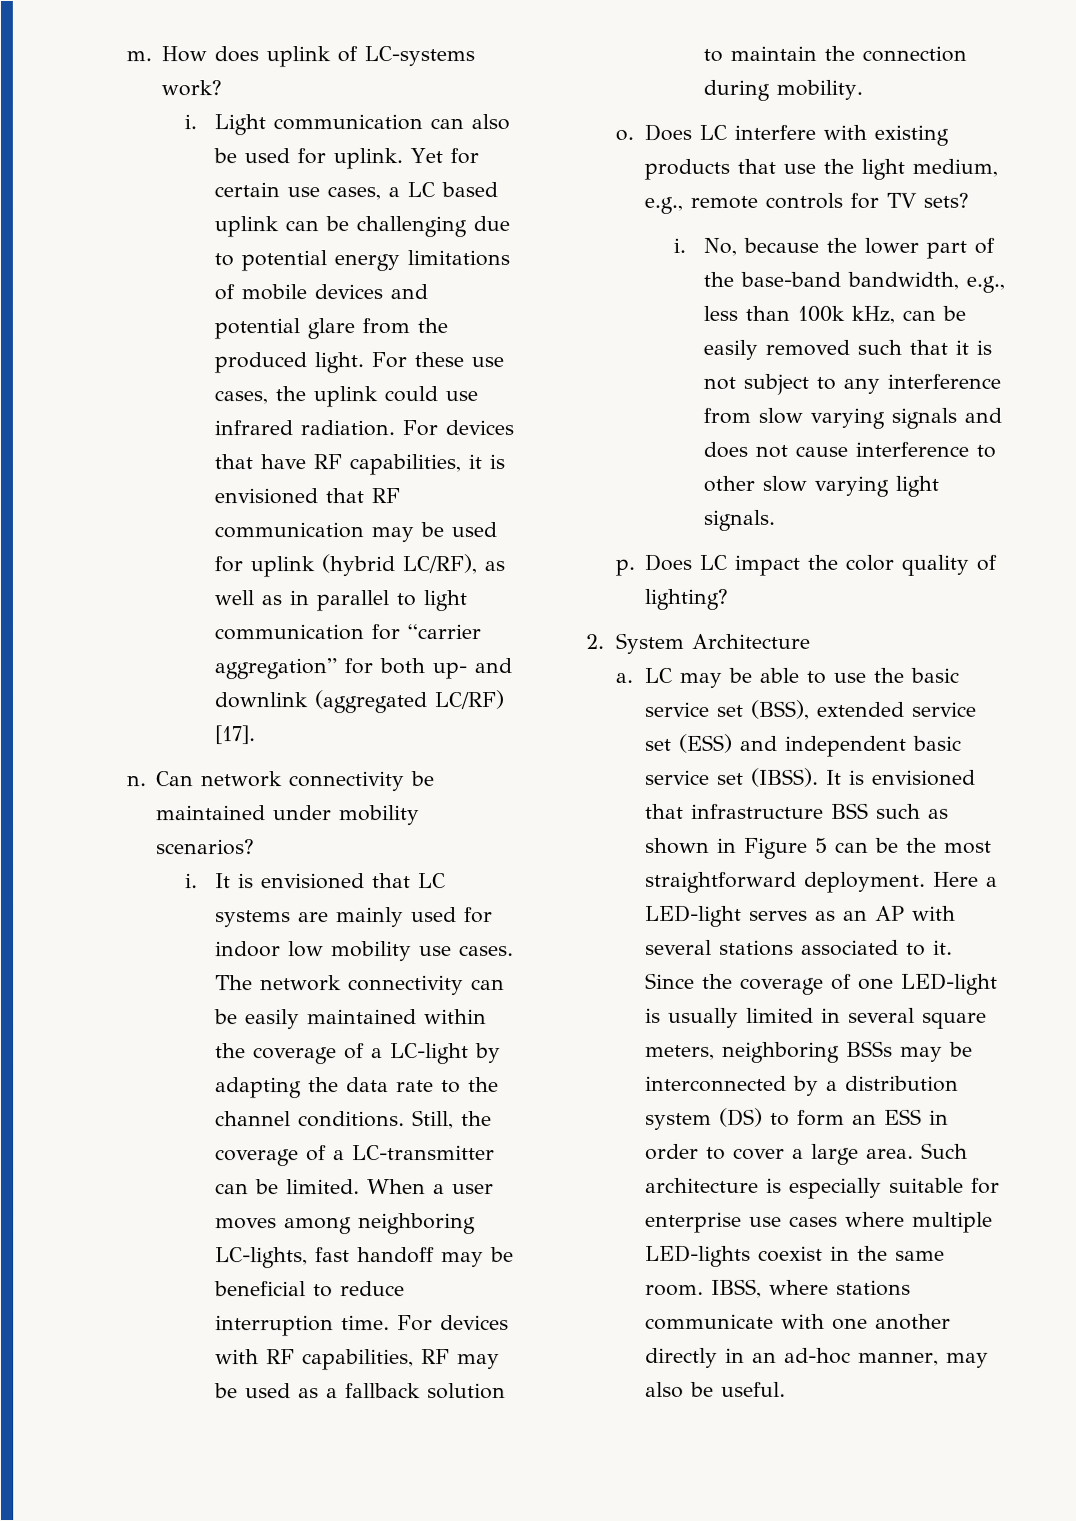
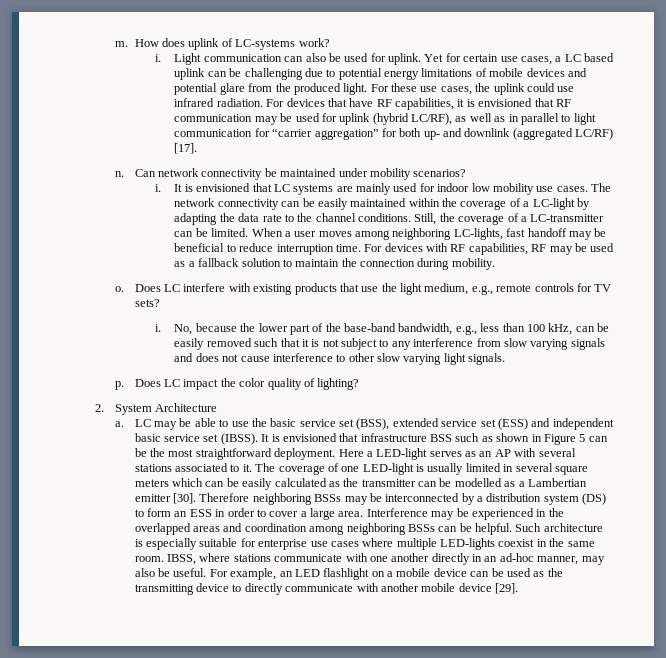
- No, because the lower part of the base-band bandwidth, e.g., less than 100k kHz, can be easily removed such that it is not subject to any interference from slow varying signals and does not cause interference to other slow varying light signals.
+ No, because the lower part of the base-band bandwidth, e.g., less than 100 kHz, can be easily removed such that it is not subject to any interference from slow varying signals and does not cause interference to other slow varying light signals.
- Since the coverage of one LED-light is usually limited in several square meters, neighboring BSSs may be interconnected by a distribution system (DS) to form an ESS in order to cover a large area.
+ The coverage of one LED-light is usually limited in several square meters which can be easily calculated as the transmitter can be modelled as a Lambertian emitter [30]. Therefore neighboring BSSs may be interconnected by a distribution system (DS) to form an ESS in order to cover a large area.
+ Interference may be experienced in the overlapped areas and coordination among neighboring BSSs can be helpful.
+ For example, an LED flashlight on a mobile device can be used as the transmitting device to directly communicate with another mobile device [29].

